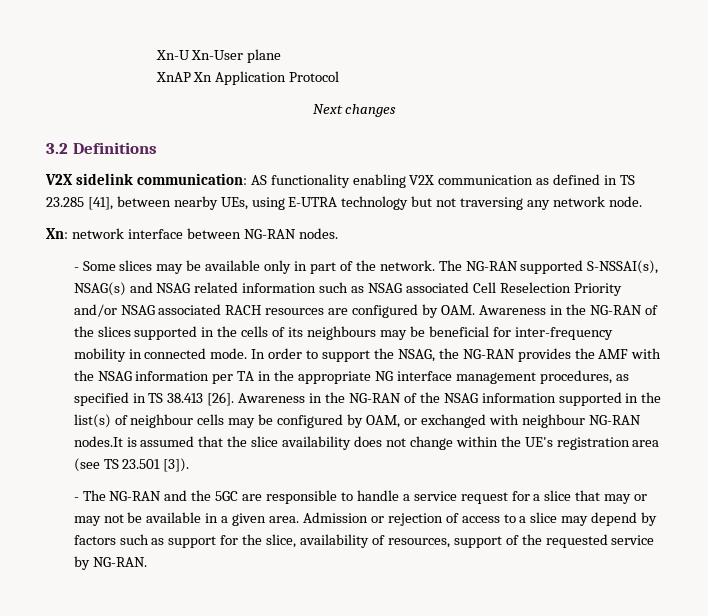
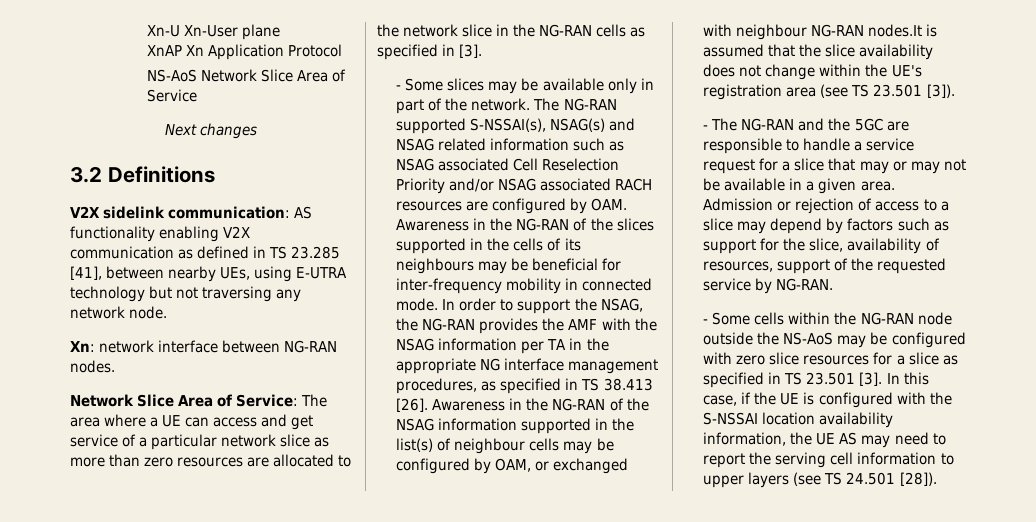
+ NS-AoS Network Slice Area of Service
+ Network Slice Area of Service: The area where a UE can access and get service of a particular network slice as more than zero resources are allocated to the network slice in the NG-RAN cells as specified in [3].
+ - Some cells within the NG-RAN node outside the NS-AoS may be configured with zero slice resources for a slice as specified in TS 23.501 [3]. In this case, if the UE is configured with the S-NSSAI location availability information, the UE AS may need to report the serving cell information to upper layers (see TS 24.501 [28]).

